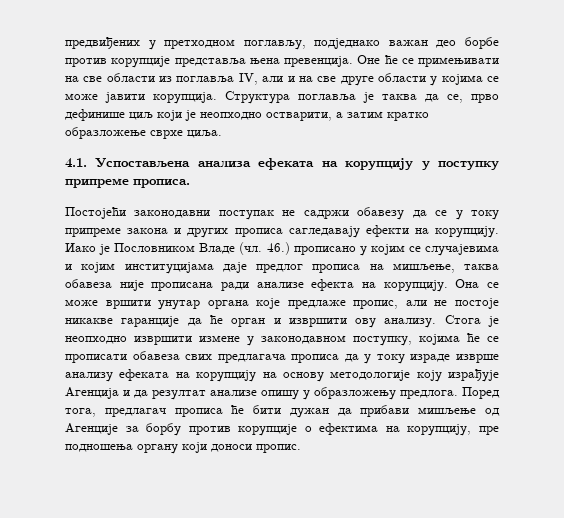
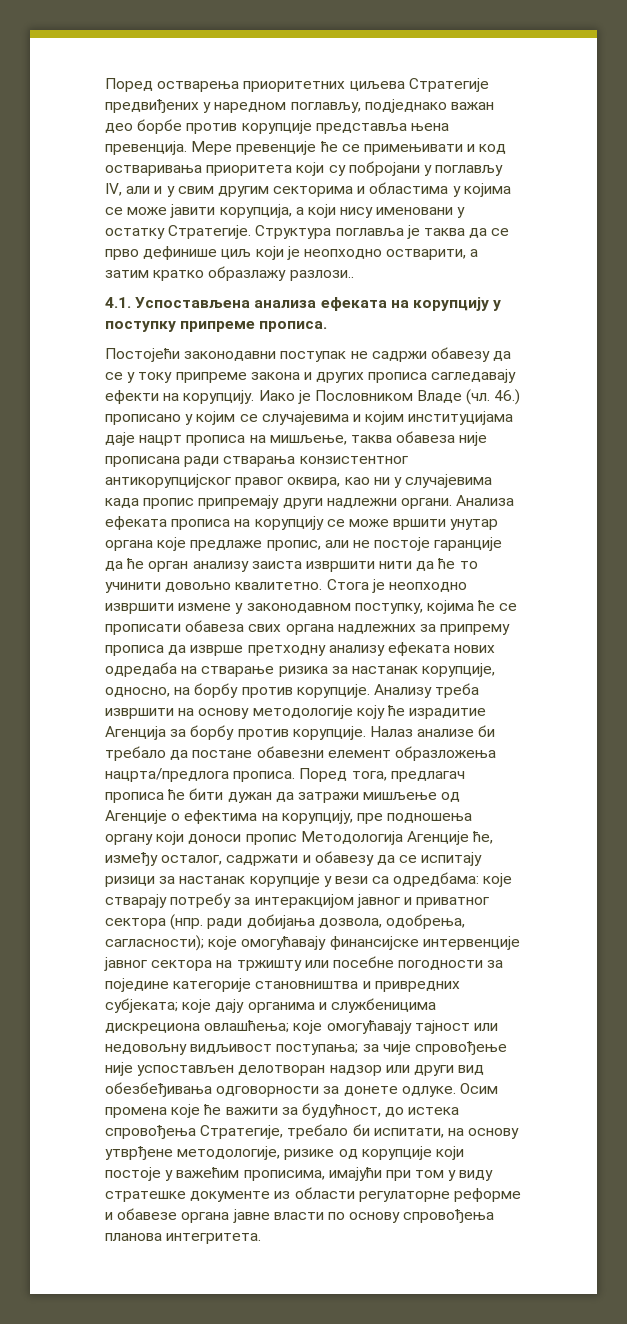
- предвиђених у претходном поглављу, подједнако важан део борбе против корупције представља њена превенција.
+ Поред остварења приоритетних циљева Стратегије предвиђених у наредном поглављу, подједнако важан део борбе против корупције представља њена превенција.
- Оне ће се примењивати на све области из поглавља IV, али и на све друге области у којима се може јавити корупција.
+ Мере превенције ће се примењивати и код остваривања приоритета који су побројани у поглављу IV, али и у свим другим секторима и областима у којима се може јавити корупција, а који нису именовани у остатку Стратегије.
- Структура поглавља је таква да се, прво дефинише циљ који је неопходно остварити, а затим кратко образложење сврхе циља.
+ Структура поглавља је таква да се прво дефинише циљ који је неопходно остварити, а затим кратко образлажу разлози..
- 46.) прописано у којим се случајевима и којим институцијама даје предлог прописа на мишљење, таква обавеза није прописана ради анализе ефекта на корупцију. Она се може вршити унутар органа које предлаже пропис, али не постоје никакве гаранције да ће орган и извршити ову анализу.
+ 46.) прописано у којим се случајевима и којим институцијама даје нацрт прописа на мишљење, таква обавеза није прописана ради стварања конзистентног антикорупцијског правог оквира, као ни у случајевима када пропис припремају други надлежни органи. Анализа ефеката прописа на корупцију се може вршити унутар органа које предлаже пропис, али не постоје гаранције да ће орган анализу заиста извршити нити да ће то учинити довољно квалитетно.
- Стога је неопходно извршити измене у законодавном поступку, којима ће се прописати обавеза свих предлагача прописа да у току израде изврше анализу ефеката на корупцију на основу методологије коју израђује Агенција и да резултат анализе опишу у образложењу предлога.
+ Стога је неопходно извршити измене у законодавном поступку, којима ће се прописати обавеза свих органа надлежних за припрему прописа да изврше претходну анализу ефеката нових одредаба на стварање ризика за настанак корупције, односно, на борбу против корупције. Анализу треба извршити на основу методологије коју ће израдитие Агенција за борбу против корупције. Налаз анализе би требало да постане обавезни елемент образложења нацрта/предлога прописа.
- Поред тога, предлагач прописа ће бити дужан да прибави мишљење од Агенције за борбу против корупције о ефектима на корупцију, пре подношења органу који доноси пропис.
+ Поред тога, предлагач прописа ће бити дужан да затражи мишљење од Агенције о ефектима на корупцију, пре подношења органу који доноси пропис Методологија Агенције ће, између осталог, садржати и обавезу да се испитају ризици за настанак корупције у вези са одредбама: које стварају потребу за интеракцијом јавног и приватног сектора (нпр. ради добијања дозвола, одобрења, сагласности); које омогућавају финансијске интервенције јавног сектора на тржишту или посебне погодности за поједине категорије становништва и привредних субјеката; које дају органима и службеницима дискрециона овлашћења; које омогућавају тајност или недовољну видљивост поступања; за чије спровођење није успостављен делотворан надзор или други вид обезбеђивања одговорности за донете одлуке. Осим промена које ће важити за будућност, до истека спровођења Стратегије, требало би испитати, на основу утврђене методологије, ризике од корупције који постоје у важећим прописима, имајући при том у виду стратешке документе из области регулаторне реформе и обавезе органа јавне власти по основу спровођења планова интегритета.

